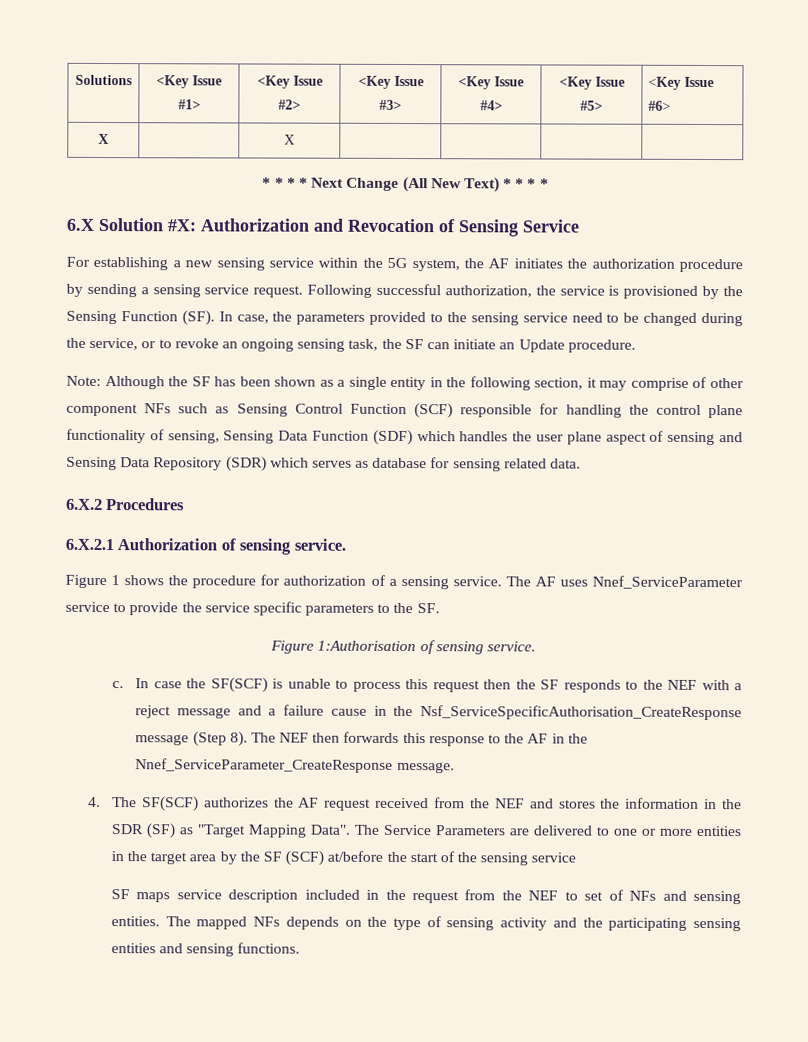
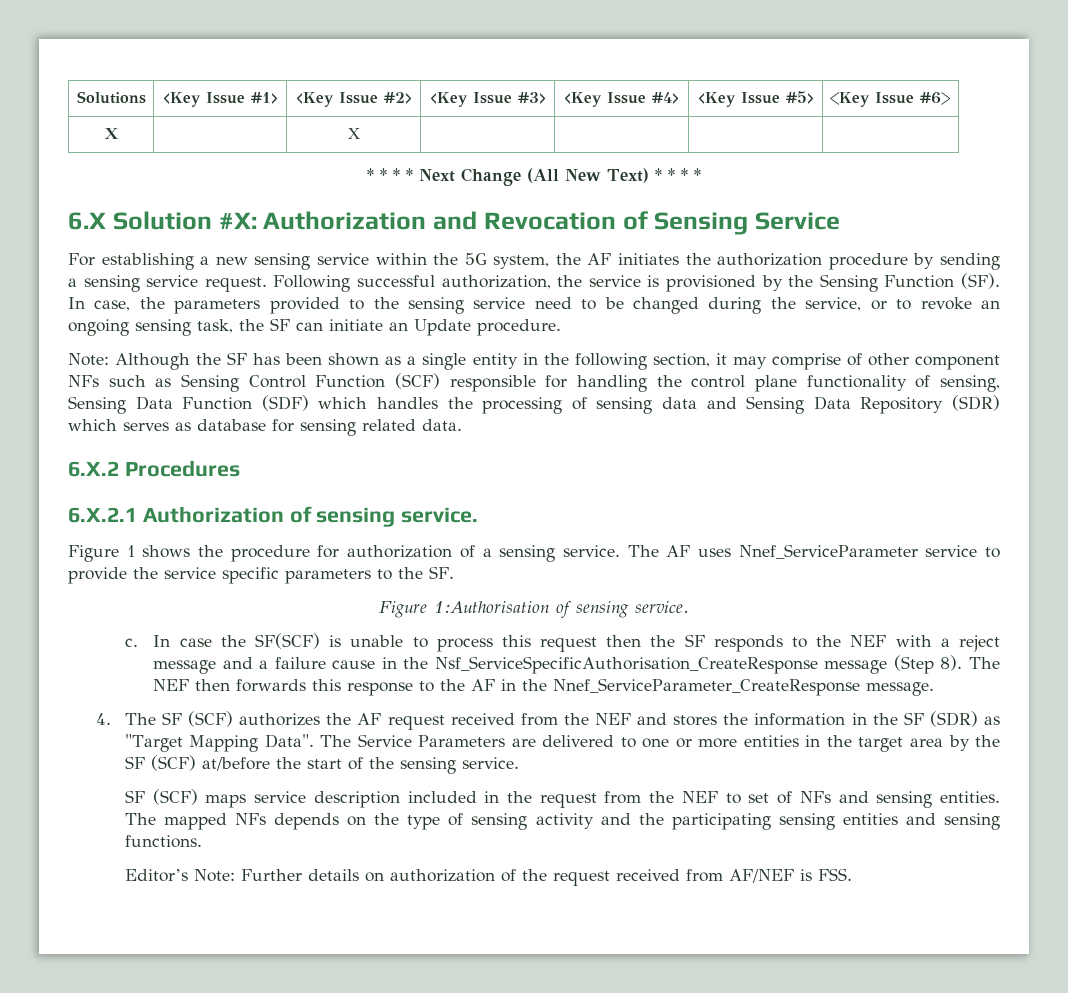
- Note: Although the SF has been shown as a single entity in the following section, it may comprise of other component NFs such as Sensing Control Function (SCF) responsible for handling the control plane functionality of sensing, Sensing Data Function (SDF) which handles the user plane aspect of sensing and Sensing Data Repository (SDR) which serves as database for sensing related data.
+ Note: Although the SF has been shown as a single entity in the following section, it may comprise of other component NFs such as Sensing Control Function (SCF) responsible for handling the control plane functionality of sensing, Sensing Data Function (SDF) which handles the processing of sensing data and Sensing Data Repository (SDR) which serves as database for sensing related data.
- 4. The SF(SCF) authorizes the AF request received from the NEF and stores the information in the SDR (SF) as "Target Mapping Data".
+ 4. The SF (SCF) authorizes the AF request received from the NEF and stores the information in the SF (SDR) as "Target Mapping Data".
- The Service Parameters are delivered to one or more entities in the target area by the SF (SCF) at/before the start of the sensing service
- SF maps service description included in the request from the NEF to set of NFs and sensing entities.
+ The Service Parameters are delivered to one or more entities in the target area by the SF (SCF) at/before the start of the sensing service.
+ SF (SCF) maps service description included in the request from the NEF to set of NFs and sensing entities.
+ Editor’s Note: Further details on authorization of the request received from AF/NEF is FSS.

